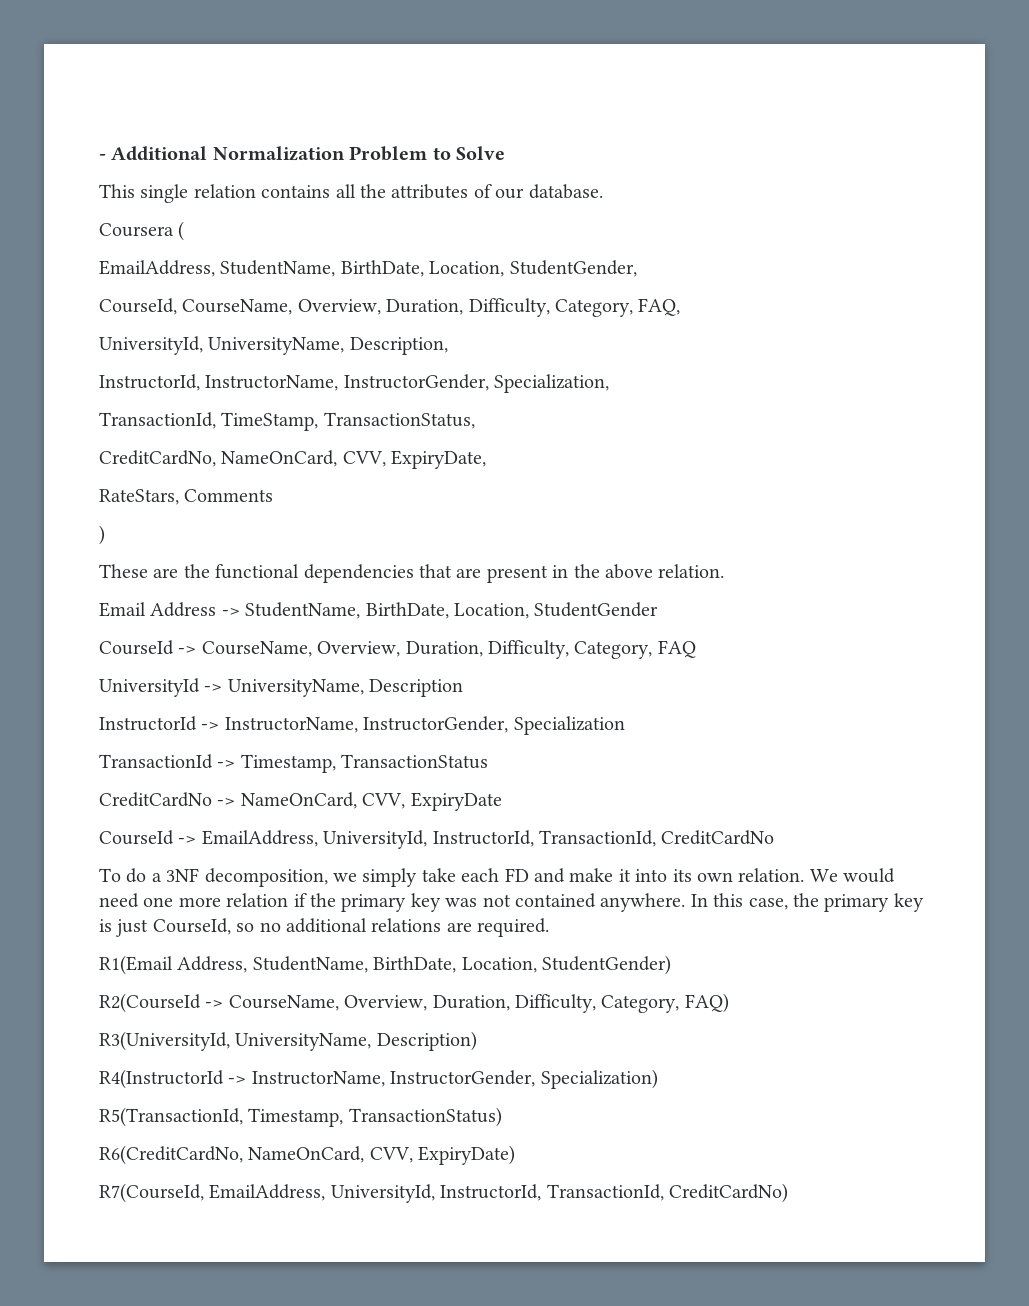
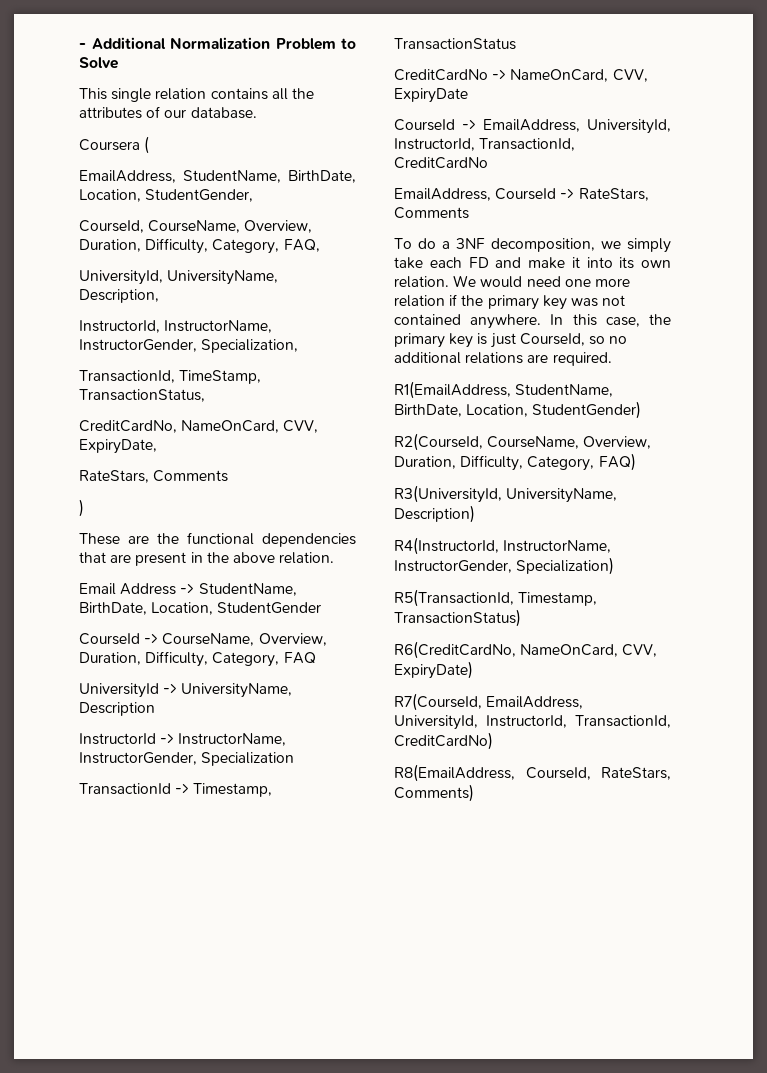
+ EmailAddress, CourseId -> RateStars, Comments
- R1(Email Address, StudentName, BirthDate, Location, StudentGender)
+ R1(EmailAddress, StudentName, BirthDate, Location, StudentGender)
- R2(CourseId -> CourseName, Overview, Duration, Difficulty, Category, FAQ)
+ R2(CourseId, CourseName, Overview, Duration, Difficulty, Category, FAQ)
- R4(InstructorId -> InstructorName, InstructorGender, Specialization)
+ R4(InstructorId, InstructorName, InstructorGender, Specialization)
+ R8(EmailAddress, CourseId, RateStars, Comments)

